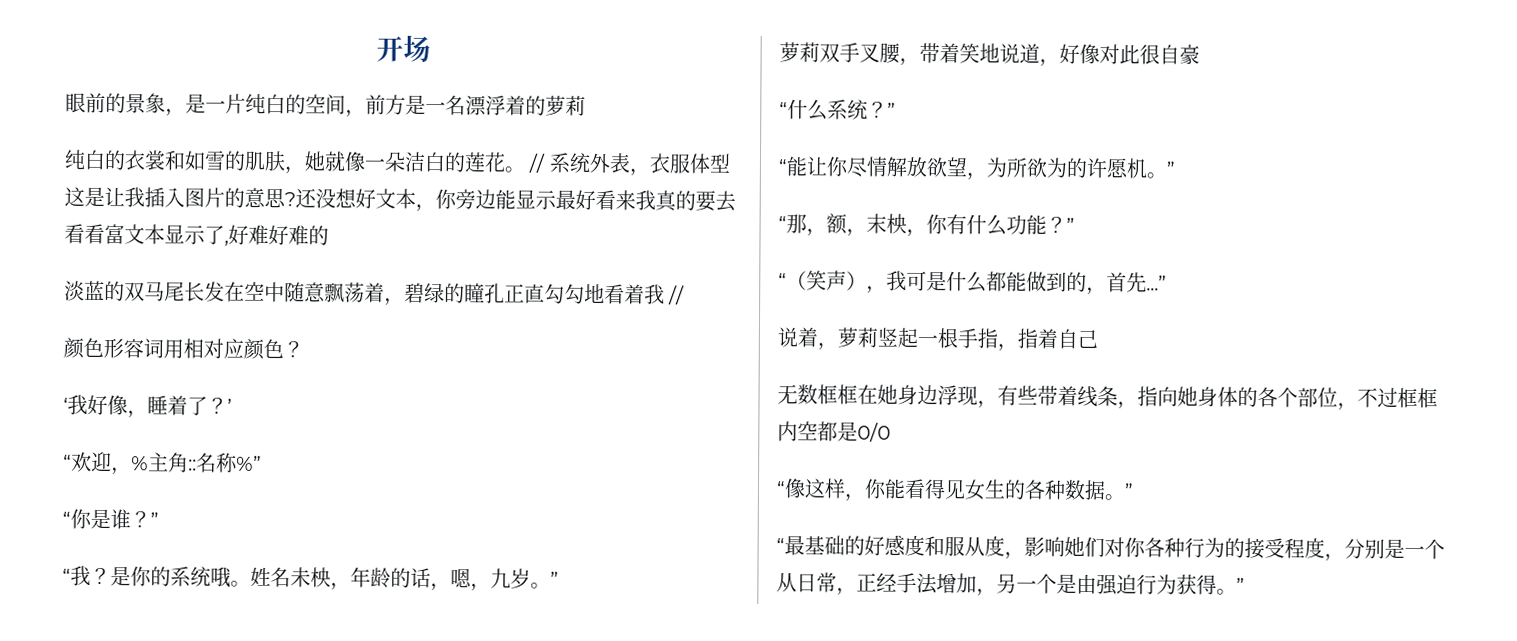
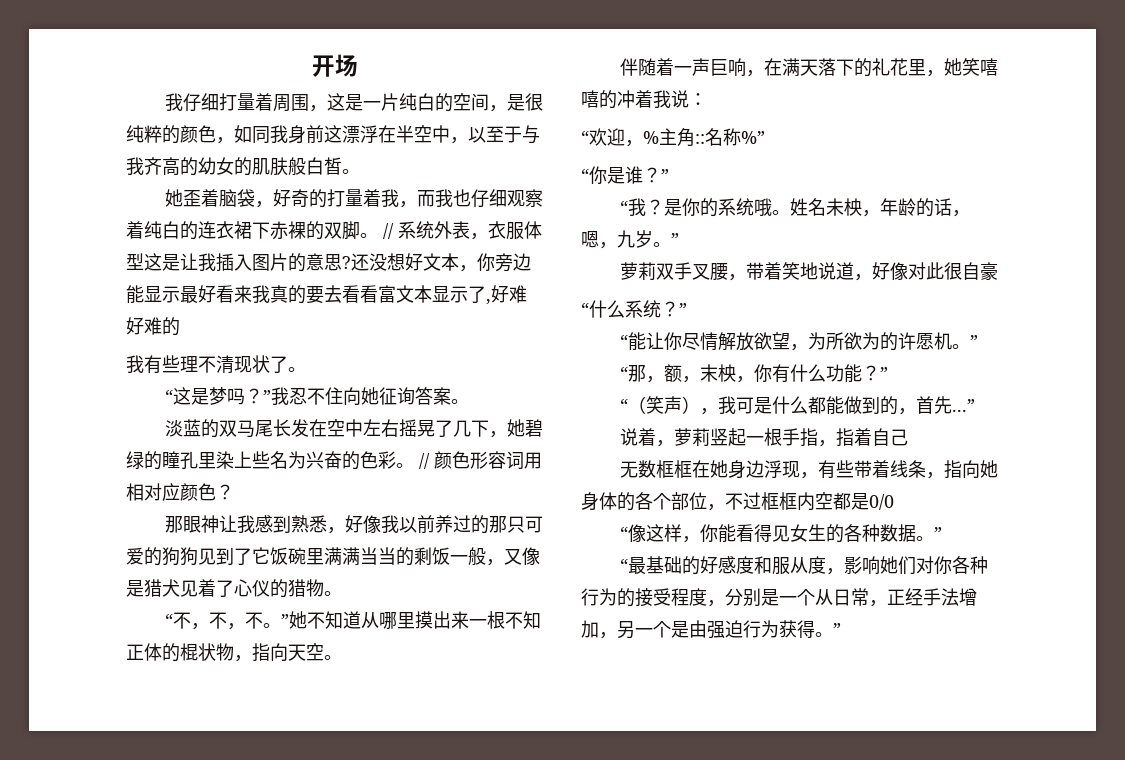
- 眼前的景象，是一片纯白的空间，前方是一名漂浮着的萝莉
- 纯白的衣裳和如雪的肌肤，她就像一朵洁白的莲花。
+ 我仔细打量着周围，这是一片纯白的空间，是很纯粹的颜色，如同我身前这漂浮在半空中，以至于与我齐高的幼女的肌肤般白皙。
+ 她歪着脑袋，好奇的打量着我，而我也仔细观察着纯白的连衣裙下赤裸的双脚。
+ 我有些理不清现状了。
+ “这是梦吗？”我忍不住向她征询答案。
- 淡蓝的双马尾长发在空中随意飘荡着，碧绿的瞳孔正直勾勾地看着我 //
- 颜色形容词用相对应颜色？
+ 淡蓝的双马尾长发在空中左右摇晃了几下，她碧绿的瞳孔里染上些名为兴奋的色彩。 // 颜色形容词用相对应颜色？
- ‘我好像，睡着了？’
+ 那眼神让我感到熟悉，好像我以前养过的那只可爱的狗狗见到了它饭碗里满满当当的剩饭一般，又像是猎犬见着了心仪的猎物。
+ “不，不，不。”她不知道从哪里摸出来一根不知正体的棍状物，指向天空。
+ 伴随着一声巨响，在满天落下的礼花里，她笑嘻嘻的冲着我说：

